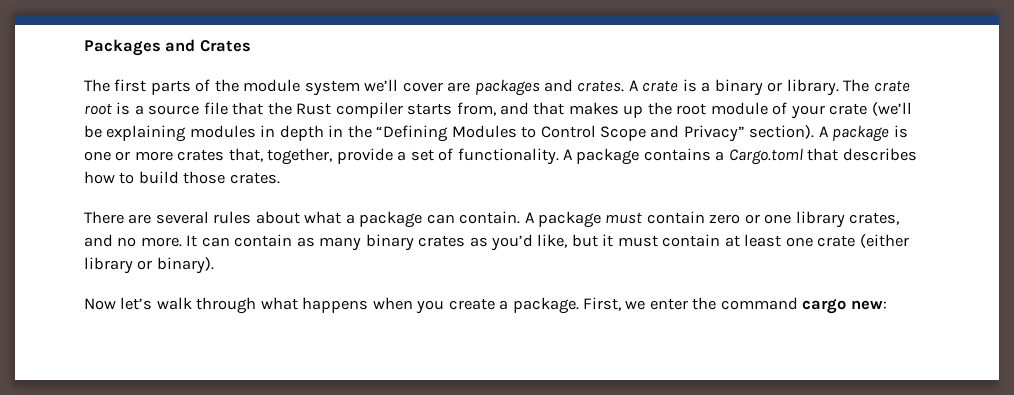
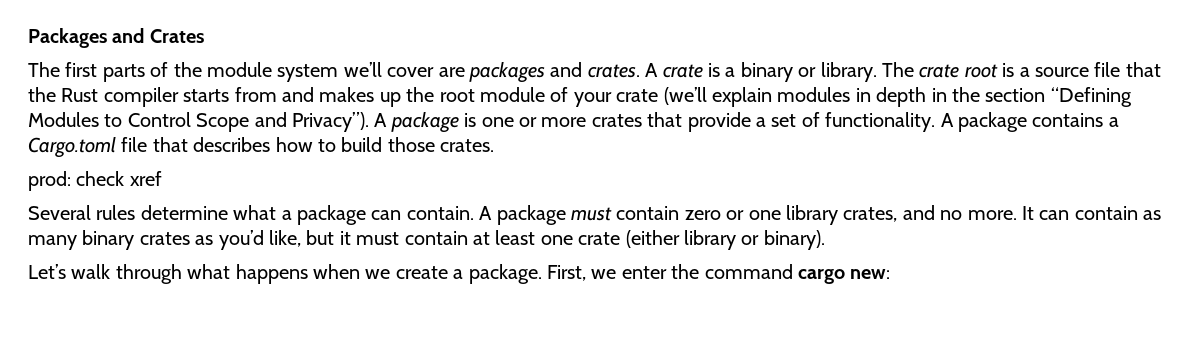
- The crate root is a source file that the Rust compiler starts from, and that makes up the root module of your crate (we’ll be explaining modules in depth in the “Defining Modules to Control Scope and Privacy” section).
+ The crate root is a source file that the Rust compiler starts from and makes up the root module of your crate (we’ll explain modules in depth in the section “Defining Modules to Control Scope and Privacy”).
- A package is one or more crates that, together, provide a set of functionality.
+ A package is one or more crates that provide a set of functionality.
- A package contains a Cargo.toml that describes how to build those crates.
+ A package contains a Cargo.toml file that describes how to build those crates.
- There are several rules about what a package can contain.
+ prod: check xref
+ Several rules determine what a package can contain.
- Now let’s walk through what happens when you create a package.
+ Let’s walk through what happens when we create a package.

